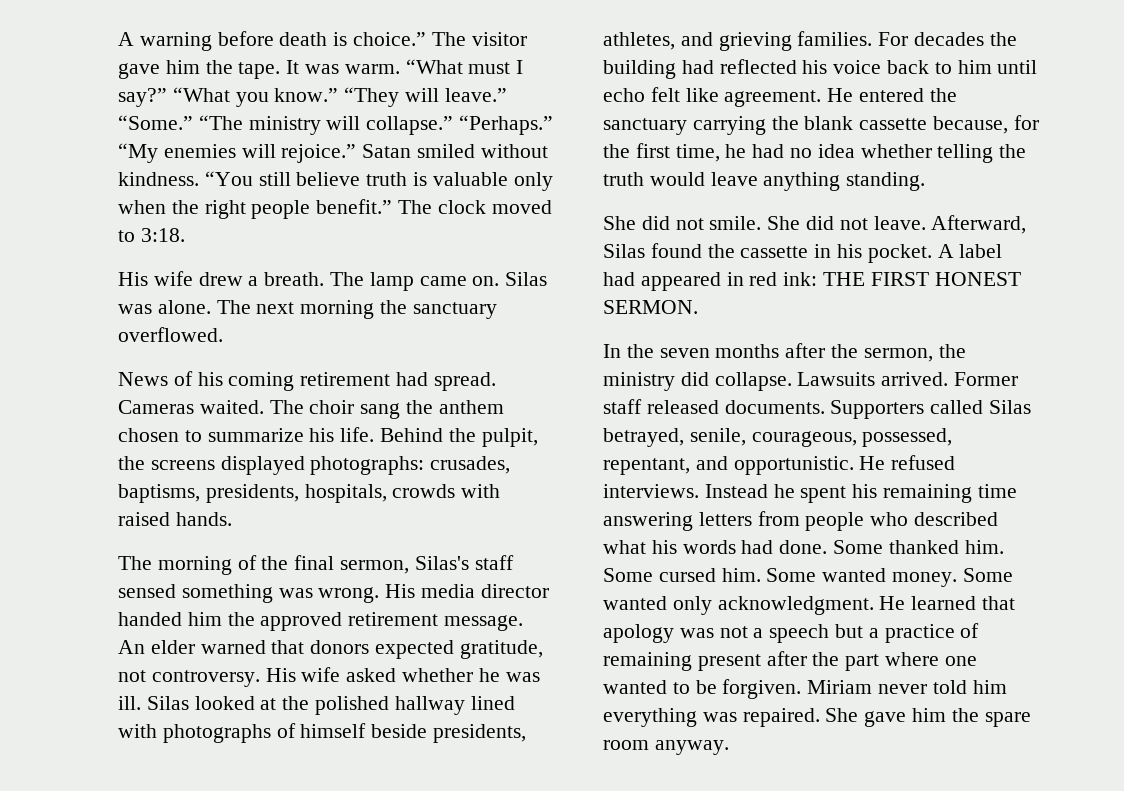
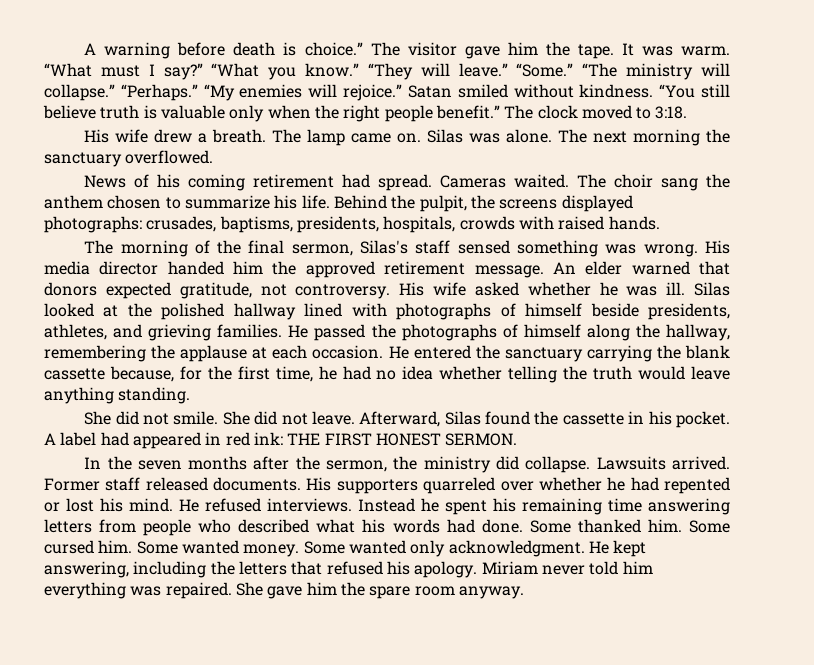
- For decades the building had reflected his voice back to him until echo felt like agreement.
+ He passed the photographs of himself along the hallway, remembering the applause at each occasion.
- Supporters called Silas betrayed, senile, courageous, possessed, repentant, and opportunistic.
+ His supporters quarreled over whether he had repented or lost his mind.
- He learned that apology was not a speech but a practice of remaining present after the part where one wanted to be forgiven.
+ He kept answering, including the letters that refused his apology.

